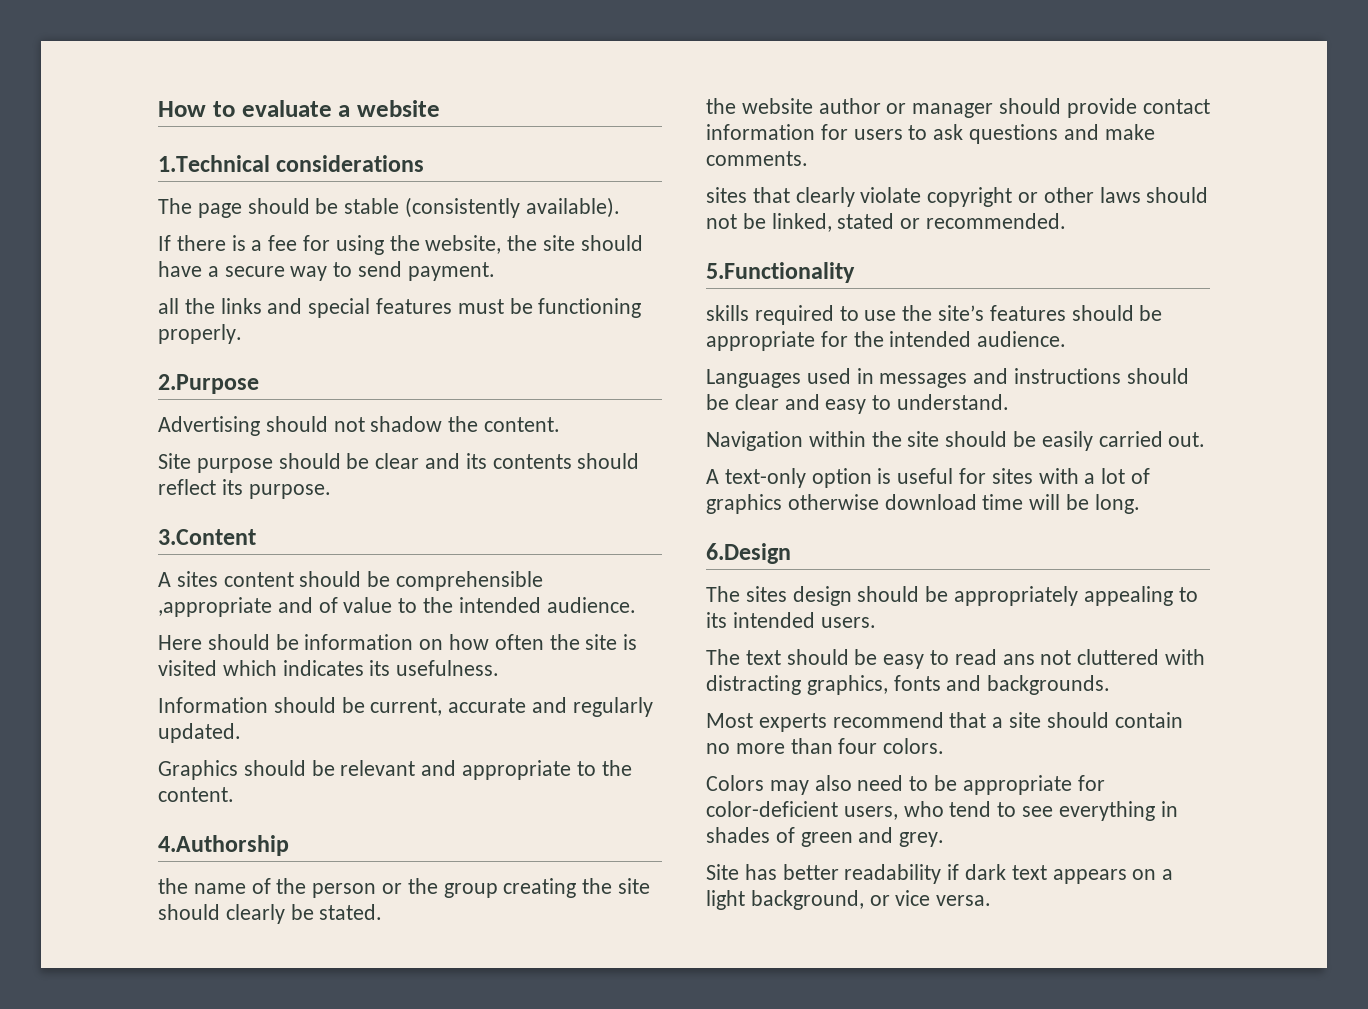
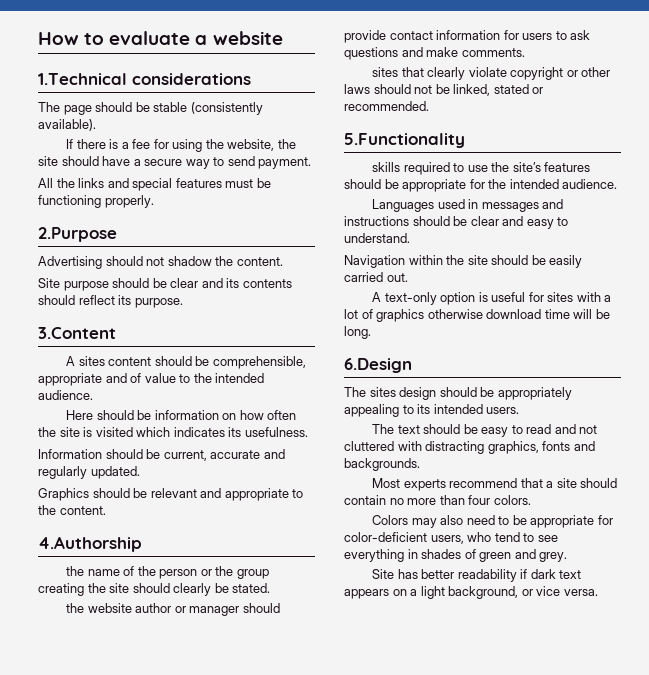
- all the links and special features must be functioning properly.
+ All the links and special features must be functioning properly.
- A sites content should be comprehensible ,appropriate and of value to the intended audience.
+ A sites content should be comprehensible, appropriate and of value to the intended audience.
- The text should be easy to read ans not cluttered with distracting graphics, fonts and backgrounds.
+ The text should be easy to read and not cluttered with distracting graphics, fonts and backgrounds.

